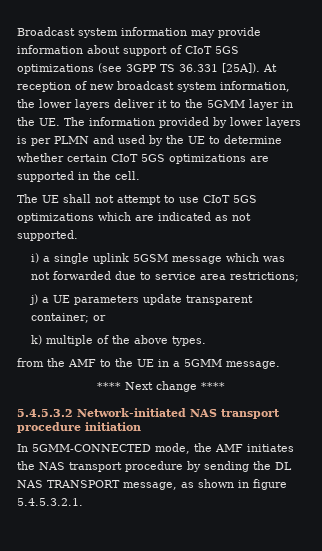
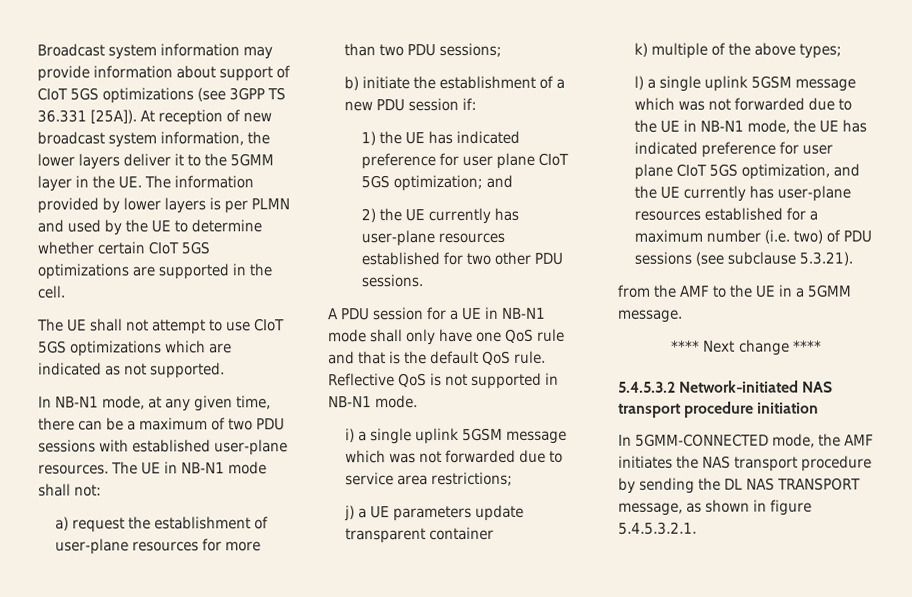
+ In NB-N1 mode, at any given time, there can be a maximum of two PDU sessions with established user-plane resources. The UE in NB-N1 mode shall not:
+ a) request the establishment of user-plane resources for more than two PDU sessions;
+ b) initiate the establishment of a new PDU session if:
+ 1) the UE has indicated preference for user plane CIoT 5GS optimization; and
+ 2) the UE currently has user-plane resources established for two other PDU sessions.
+ A PDU session for a UE in NB-N1 mode shall only have one QoS rule and that is the default QoS rule. Reflective QoS is not supported in NB-N1 mode.
- j) a UE parameters update transparent container; or
+ j) a UE parameters update transparent container
- k) multiple of the above types.
+ k) multiple of the above types;
+ l) a single uplink 5GSM message which was not forwarded due to the UE in NB-N1 mode, the UE has indicated preference for user plane CIoT 5GS optimization, and the UE currently has user-plane resources established for a maximum number (i.e. two) of PDU sessions (see subclause 5.3.21).

